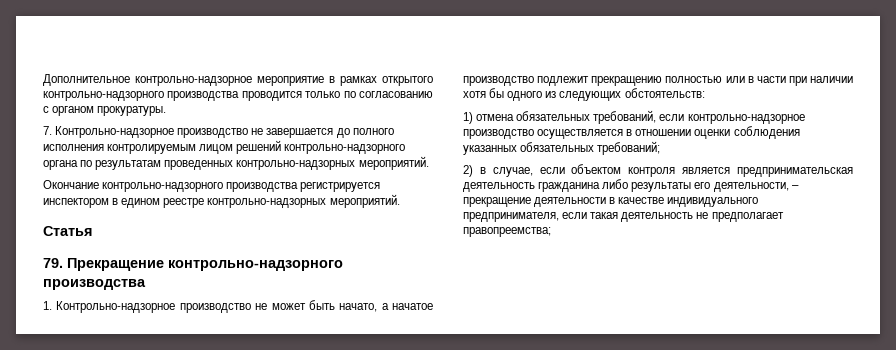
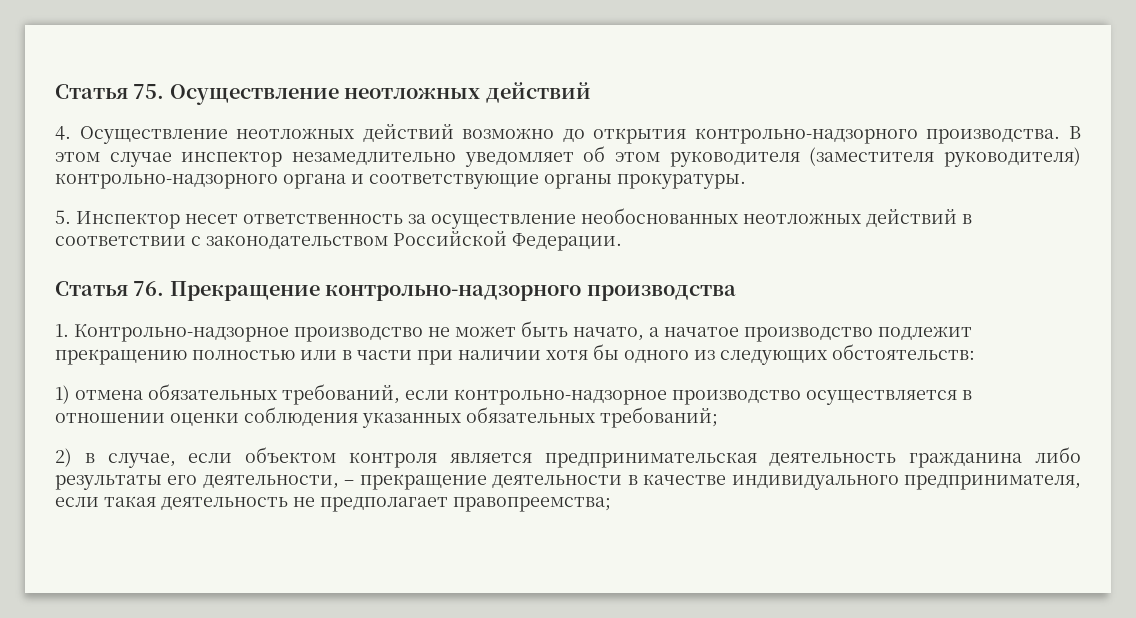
- Дополнительное контрольно-надзорное мероприятие в рамках открытого контрольно-надзорного производства проводится только по согласованию с органом прокуратуры.
- 7. Контрольно-надзорное производство не завершается до полного исполнения контролируемым лицом решений контрольно-надзорного органа по результатам проведенных контрольно-надзорных мероприятий.
- Окончание контрольно-надзорного производства регистрируется инспектором в едином реестре контрольно-надзорных мероприятий.
- Статья
- 79. Прекращение контрольно-надзорного производства
+ Статья 75. Осуществление неотложных действий
+ 4. Осуществление неотложных действий возможно до открытия контрольно-надзорного производства. В этом случае инспектор незамедлительно уведомляет об этом руководителя (заместителя руководителя) контрольно-надзорного органа и соответствующие органы прокуратуры.
+ 5. Инспектор несет ответственность за осуществление необоснованных неотложных действий в соответствии с законодательством Российской Федерации.
+ Статья 76. Прекращение контрольно-надзорного производства

